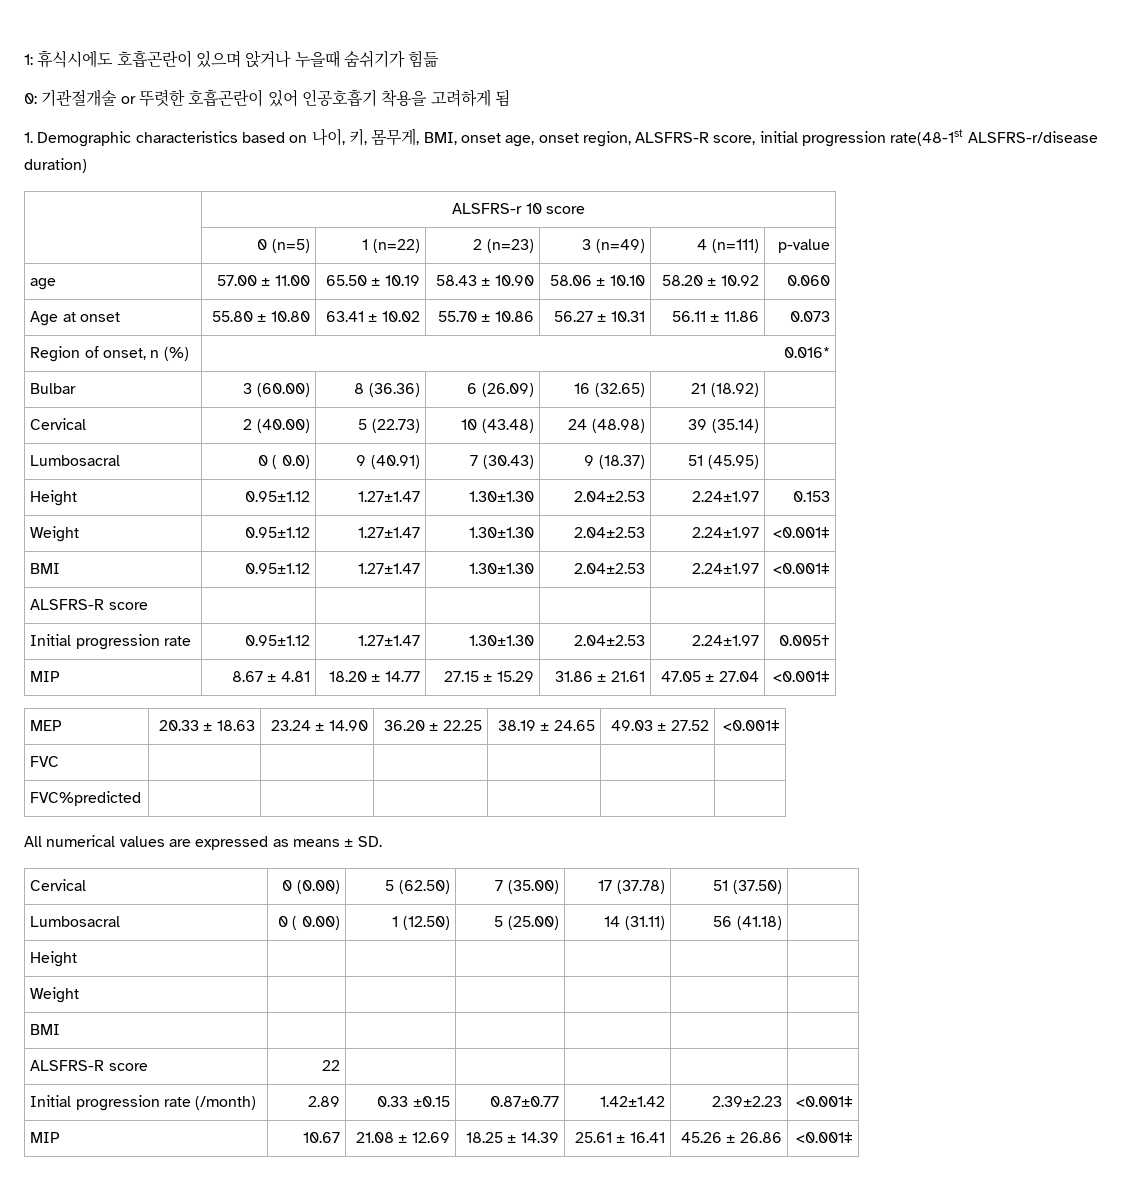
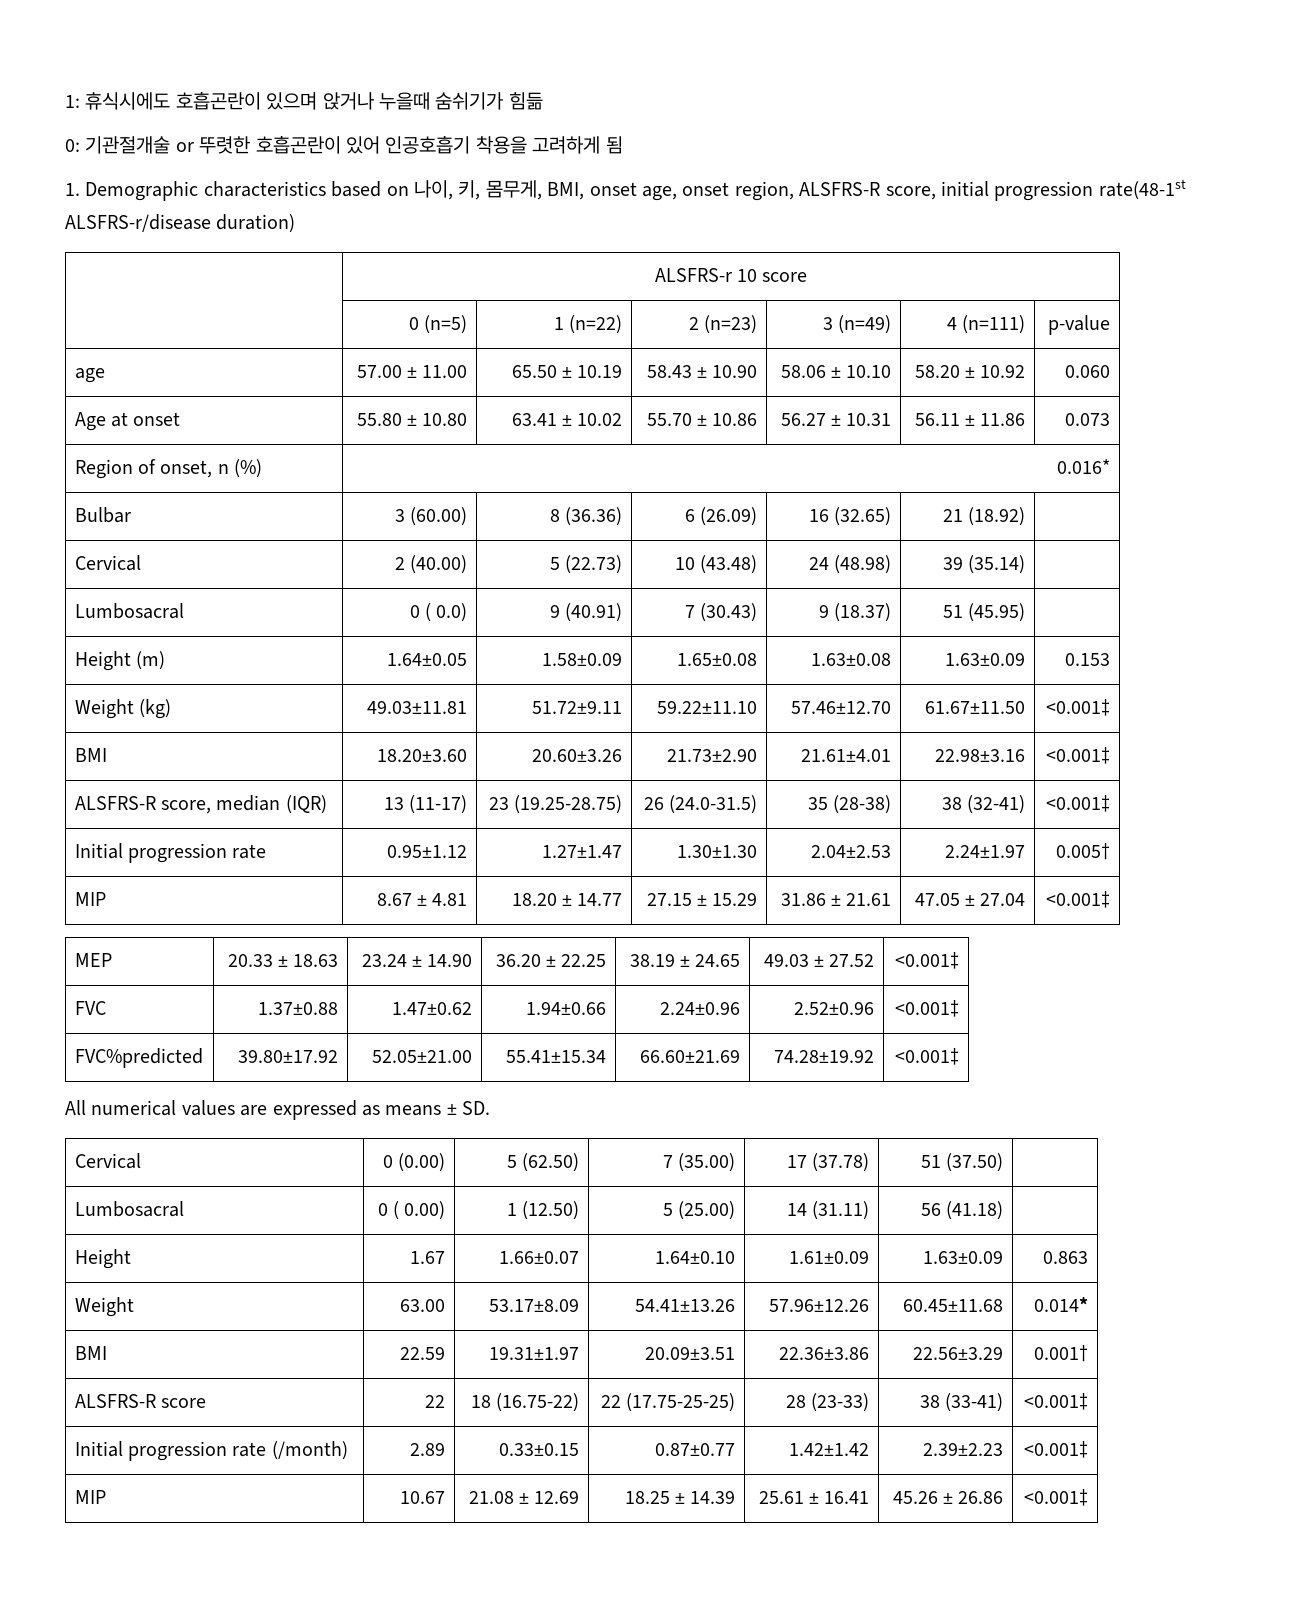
- Height | 0.95±1.12 | 1.27±1.47 | 1.30±1.30 | 2.04±2.53 | 2.24±1.97 | 0.153
- Weight | 0.95±1.12 | 1.27±1.47 | 1.30±1.30 | 2.04±2.53 | 2.24±1.97 | <0.001‡
- BMI | 0.95±1.12 | 1.27±1.47 | 1.30±1.30 | 2.04±2.53 | 2.24±1.97 | <0.001‡
- ALSFRS-R score | | | | | |
+ Height (m) | 1.64±0.05 | 1.58±0.09 | 1.65±0.08 | 1.63±0.08 | 1.63±0.09 | 0.153
+ Weight (kg) | 49.03±11.81 | 51.72±9.11 | 59.22±11.10 | 57.46±12.70 | 61.67±11.50 | <0.001‡
+ BMI | 18.20±3.60 | 20.60±3.26 | 21.73±2.90 | 21.61±4.01 | 22.98±3.16 | <0.001‡
+ ALSFRS-R score, median (IQR) | 13 (11-17) | 23 (19.25-28.75) | 26 (24.0-31.5) | 35 (28-38) | 38 (32-41) | <0.001‡
- FVC | | | | | |
- FVC%predicted | | | | | |
+ FVC | 1.37±0.88 | 1.47±0.62 | 1.94±0.66 | 2.24±0.96 | 2.52±0.96 | <0.001‡
+ FVC%predicted | 39.80±17.92 | 52.05±21.00 | 55.41±15.34 | 66.60±21.69 | 74.28±19.92 | <0.001‡
- Height | | | | | |
- Weight | | | | | |
- BMI | | | | | |
- ALSFRS-R score | 22 | | | | |
+ Height | 1.67 | 1.66±0.07 | 1.64±0.10 | 1.61±0.09 | 1.63±0.09 | 0.863
+ Weight | 63.00 | 53.17±8.09 | 54.41±13.26 | 57.96±12.26 | 60.45±11.68 | 0.014*
+ BMI | 22.59 | 19.31±1.97 | 20.09±3.51 | 22.36±3.86 | 22.56±3.29 | 0.001†
+ ALSFRS-R score | 22 | 18 (16.75-22) | 22 (17.75-25-25) | 28 (23-33) | 38 (33-41) | <0.001‡
- Initial progression rate (/month) | 2.89 | 0.33 ±0.15 | 0.87±0.77 | 1.42±1.42 | 2.39±2.23 | <0.001‡
+ Initial progression rate (/month) | 2.89 | 0.33±0.15 | 0.87±0.77 | 1.42±1.42 | 2.39±2.23 | <0.001‡

